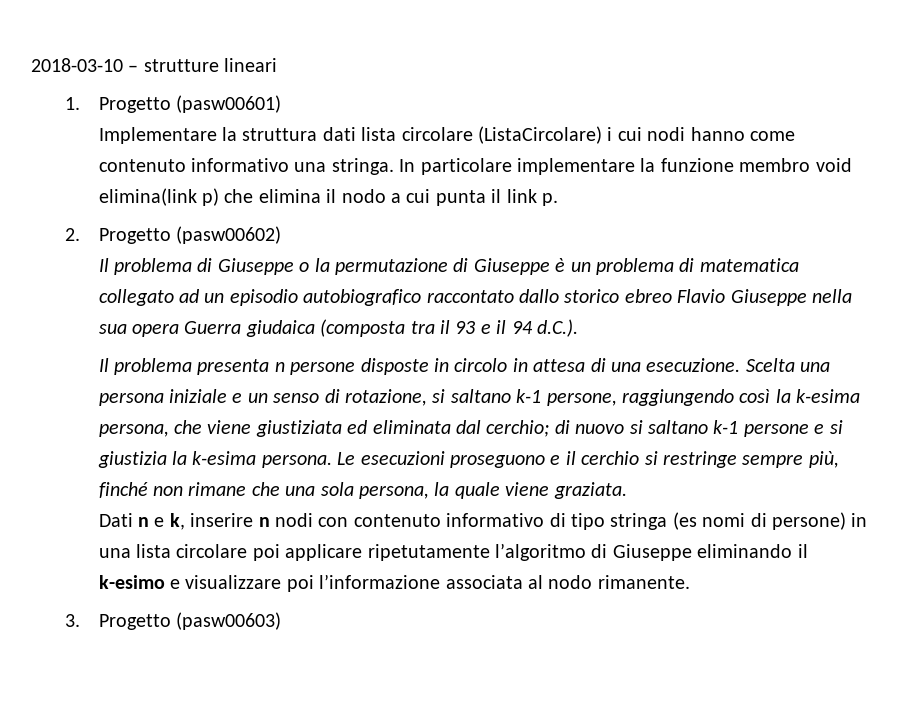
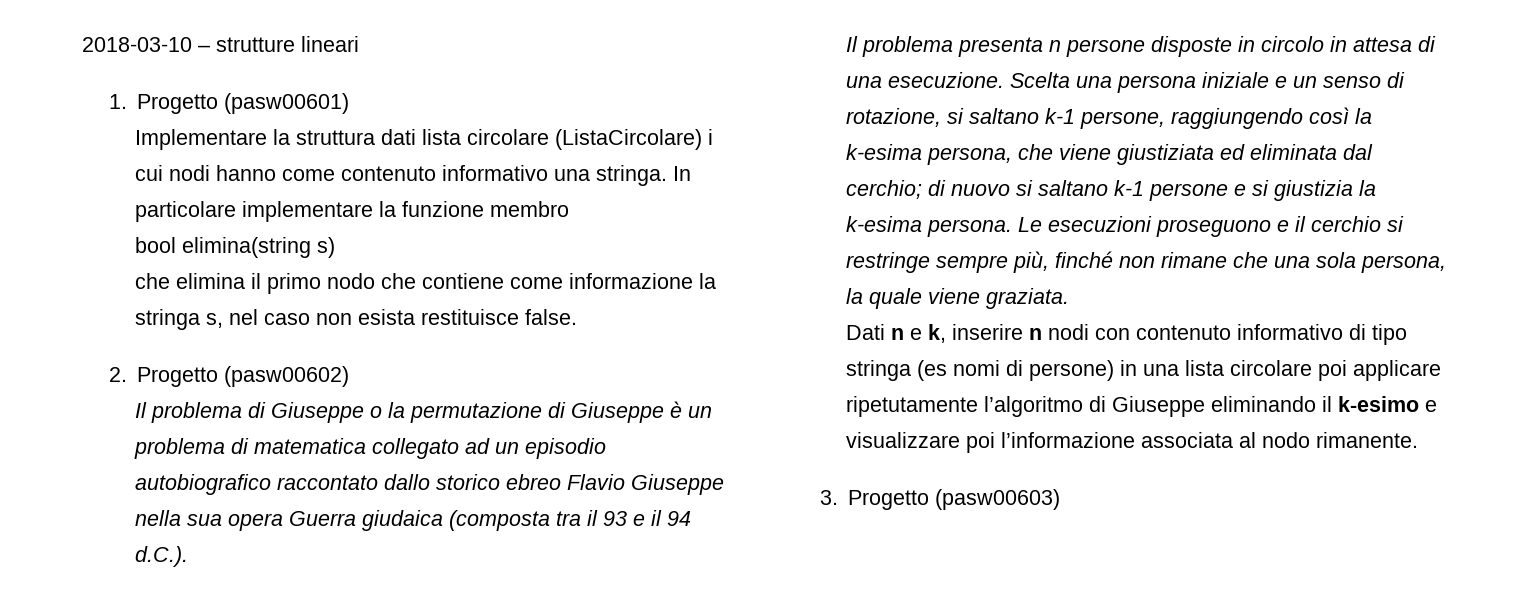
- In particolare implementare la funzione membro void elimina(link p) che elimina il nodo a cui punta il link p.
+ In particolare implementare la funzione membro
+ bool elimina(string s)
+ che elimina il primo nodo che contiene come informazione la stringa s, nel caso non esista restituisce false.

